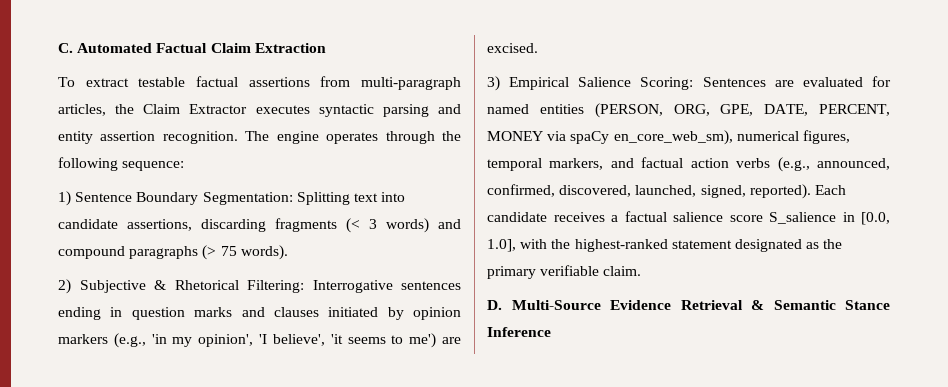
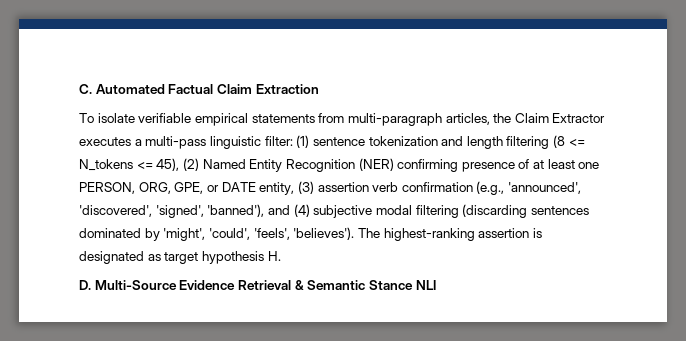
- To extract testable factual assertions from multi-paragraph articles, the Claim Extractor executes syntactic parsing and entity assertion recognition. The engine operates through the following sequence:
- 1) Sentence Boundary Segmentation: Splitting text into candidate assertions, discarding fragments (< 3 words) and compound paragraphs (> 75 words).
- 2) Subjective & Rhetorical Filtering: Interrogative sentences ending in question marks and clauses initiated by opinion markers (e.g., 'in my opinion', 'I believe', 'it seems to me') are excised.
- 3) Empirical Salience Scoring: Sentences are evaluated for named entities (PERSON, ORG, GPE, DATE, PERCENT, MONEY via spaCy en_core_web_sm), numerical figures, temporal markers, and factual action verbs (e.g., announced, confirmed, discovered, launched, signed, reported). Each candidate receives a factual salience score S_salience in [0.0, 1.0], with the highest-ranked statement designated as the primary verifiable claim.
+ To isolate verifiable empirical statements from multi-paragraph articles, the Claim Extractor executes a multi-pass linguistic filter: (1) sentence tokenization and length filtering (8 <= N_tokens <= 45), (2) Named Entity Recognition (NER) confirming presence of at least one PERSON, ORG, GPE, or DATE entity, (3) assertion verb confirmation (e.g., 'announced', 'discovered', 'signed', 'banned'), and (4) subjective modal filtering (discarding sentences dominated by 'might', 'could', 'feels', 'believes'). The highest-ranking assertion is designated as target hypothesis H.
- D. Multi-Source Evidence Retrieval & Semantic Stance Inference
+ D. Multi-Source Evidence Retrieval & Semantic Stance NLI

